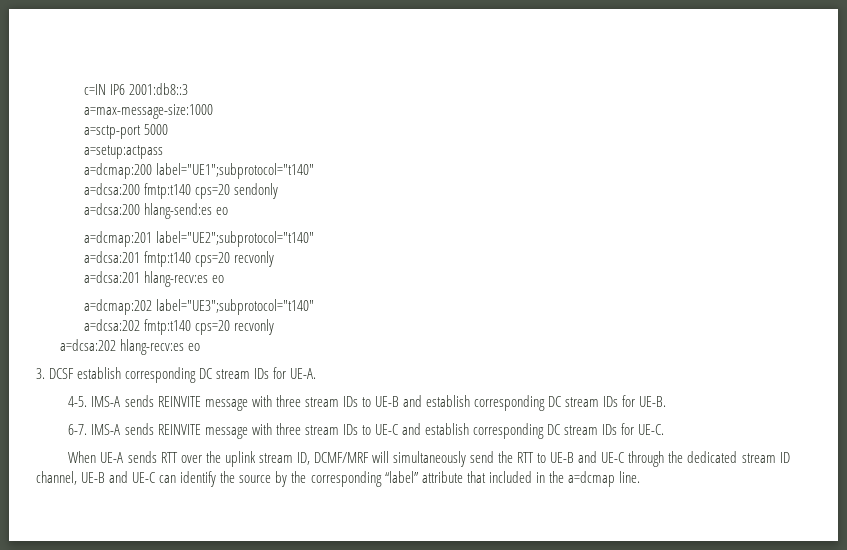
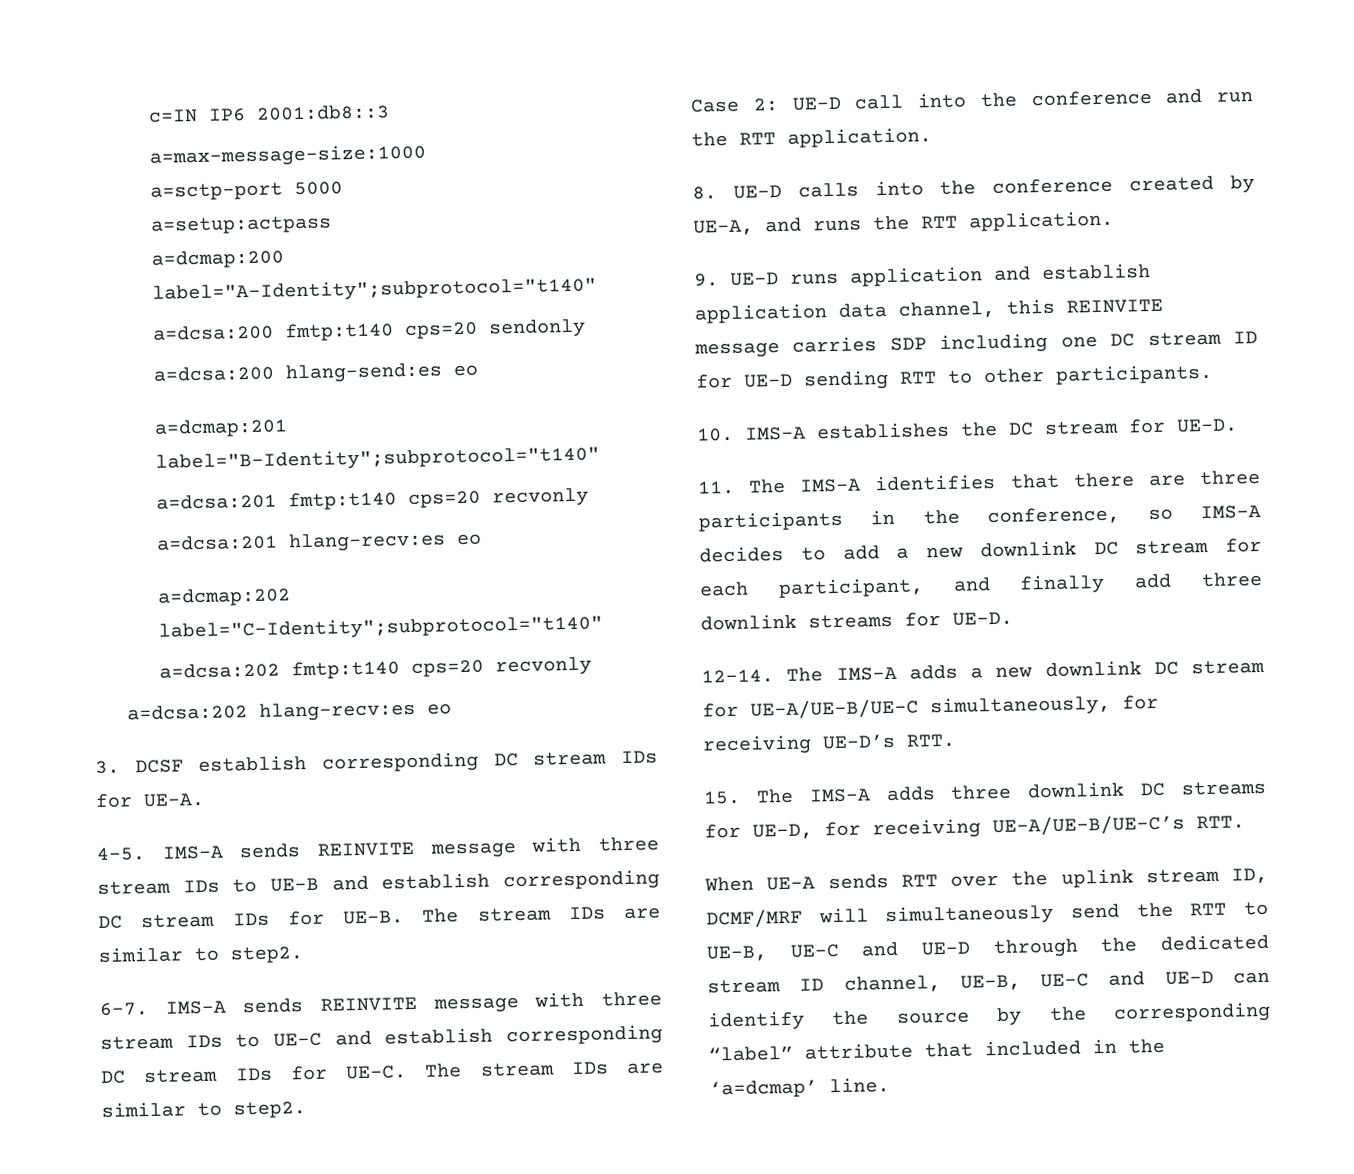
- a=dcmap:200 label="UE1";subprotocol="t140"
+ a=dcmap:200 label="A-Identity";subprotocol="t140"
- a=dcmap:201 label="UE2";subprotocol="t140"
+ a=dcmap:201 label="B-Identity";subprotocol="t140"
- a=dcmap:202 label="UE3";subprotocol="t140"
+ a=dcmap:202 label="C-Identity";subprotocol="t140"
- IMS-A sends REINVITE message with three stream IDs to UE-B and establish corresponding DC stream IDs for UE-B.
+ IMS-A sends REINVITE message with three stream IDs to UE-B and establish corresponding DC stream IDs for UE-B. The stream IDs are similar to step2.
- IMS-A sends REINVITE message with three stream IDs to UE-C and establish corresponding DC stream IDs for UE-C.
+ IMS-A sends REINVITE message with three stream IDs to UE-C and establish corresponding DC stream IDs for UE-C. The stream IDs are similar to step2.
+ Case 2: UE-D call into the conference and run the RTT application.
+ 8. UE-D calls into the conference created by UE-A, and runs the RTT application.
+ 9. UE-D runs application and establish application data channel, this REINVITE message carries SDP including one DC stream ID for UE-D sending RTT to other participants.
+ 10. IMS-A establishes the DC stream for UE-D.
+ 11. The IMS-A identifies that there are three participants in the conference, so IMS-A decides to add a new downlink DC stream for each participant, and finally add three downlink streams for UE-D.
+ 12-14. The IMS-A adds a new downlink DC stream for UE-A/UE-B/UE-C simultaneously, for receiving UE-D’s RTT.
+ 15. The IMS-A adds three downlink DC streams for UE-D, for receiving UE-A/UE-B/UE-C’s RTT.
- When UE-A sends RTT over the uplink stream ID, DCMF/MRF will simultaneously send the RTT to UE-B and UE-C through the dedicated stream ID channel, UE-B and UE-C can identify the source by the corresponding “label” attribute that included in the a=dcmap line.
+ When UE-A sends RTT over the uplink stream ID, DCMF/MRF will simultaneously send the RTT to UE-B, UE-C and UE-D through the dedicated stream ID channel, UE-B, UE-C and UE-D can identify the source by the corresponding “label” attribute that included in the ‘a=dcmap’ line.

